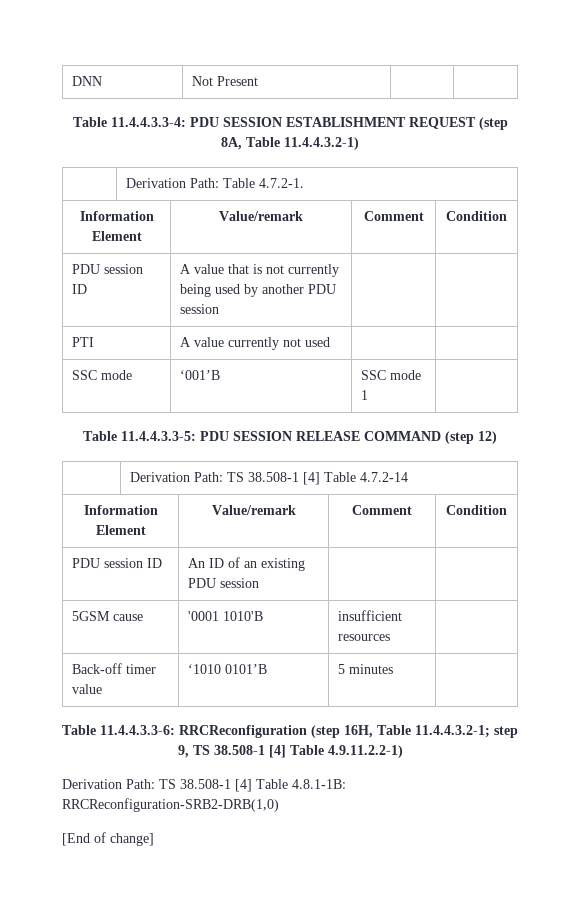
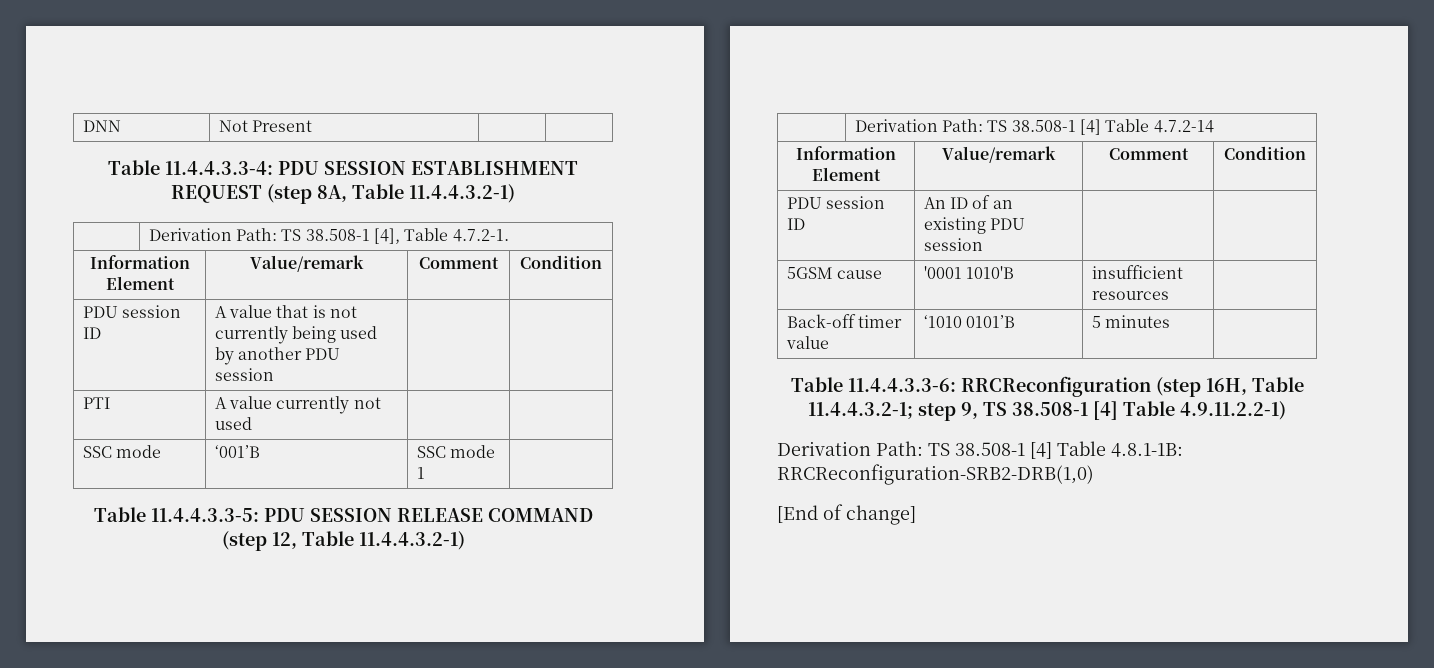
- | Derivation Path: Table 4.7.2-1.
+ | Derivation Path: TS 38.508-1 [4], Table 4.7.2-1.
- Table 11.4.4.3.3-5: PDU SESSION RELEASE COMMAND (step 12)
+ Table 11.4.4.3.3-5: PDU SESSION RELEASE COMMAND (step 12, Table 11.4.4.3.2-1)

